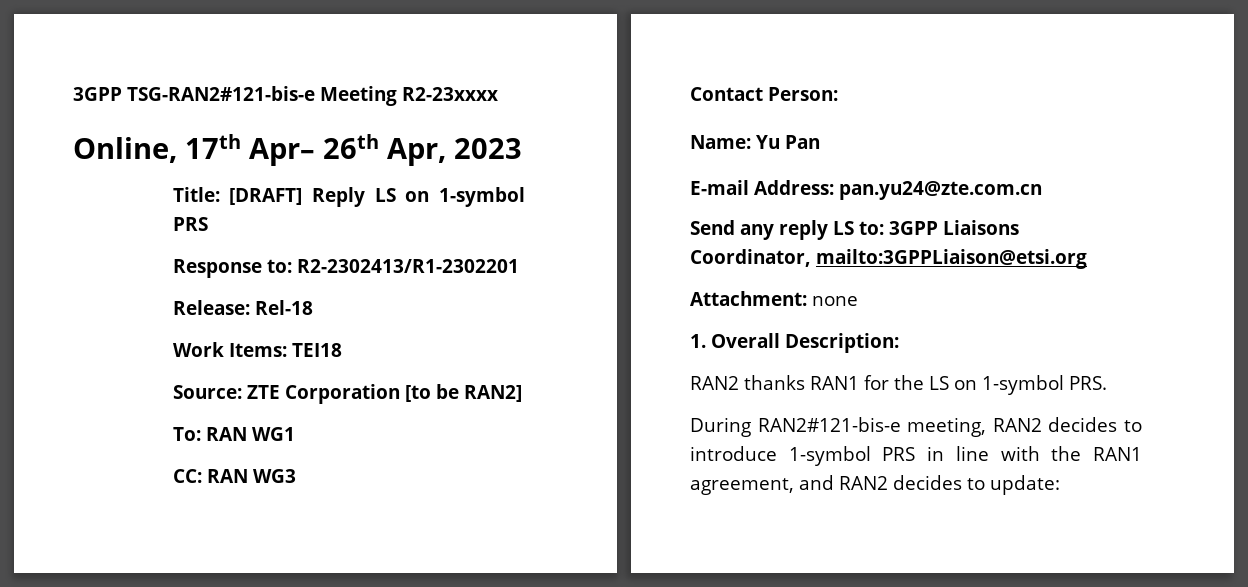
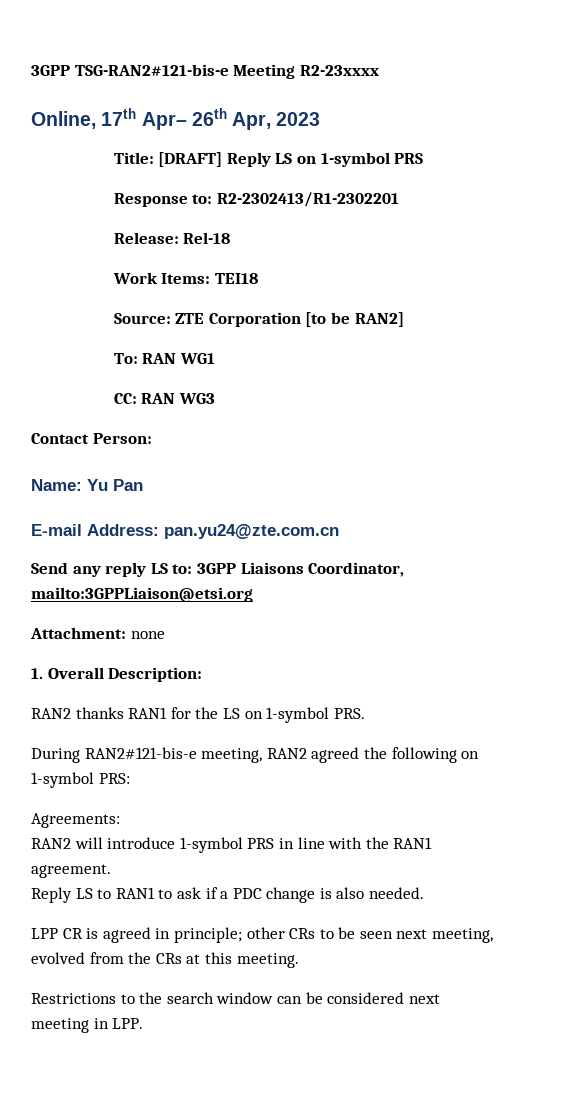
- During RAN2#121-bis-e meeting, RAN2 decides to introduce 1-symbol PRS in line with the RAN1 agreement, and RAN2 decides to update:
+ During RAN2#121-bis-e meeting, RAN2 agreed the following on 1-symbol PRS:
+ Agreements:
+ RAN2 will introduce 1-symbol PRS in line with the RAN1 agreement.
+ Reply LS to RAN1 to ask if a PDC change is also needed.
+ LPP CR is agreed in principle; other CRs to be seen next meeting, evolved from the CRs at this meeting.
+ Restrictions to the search window can be considered next meeting in LPP.

